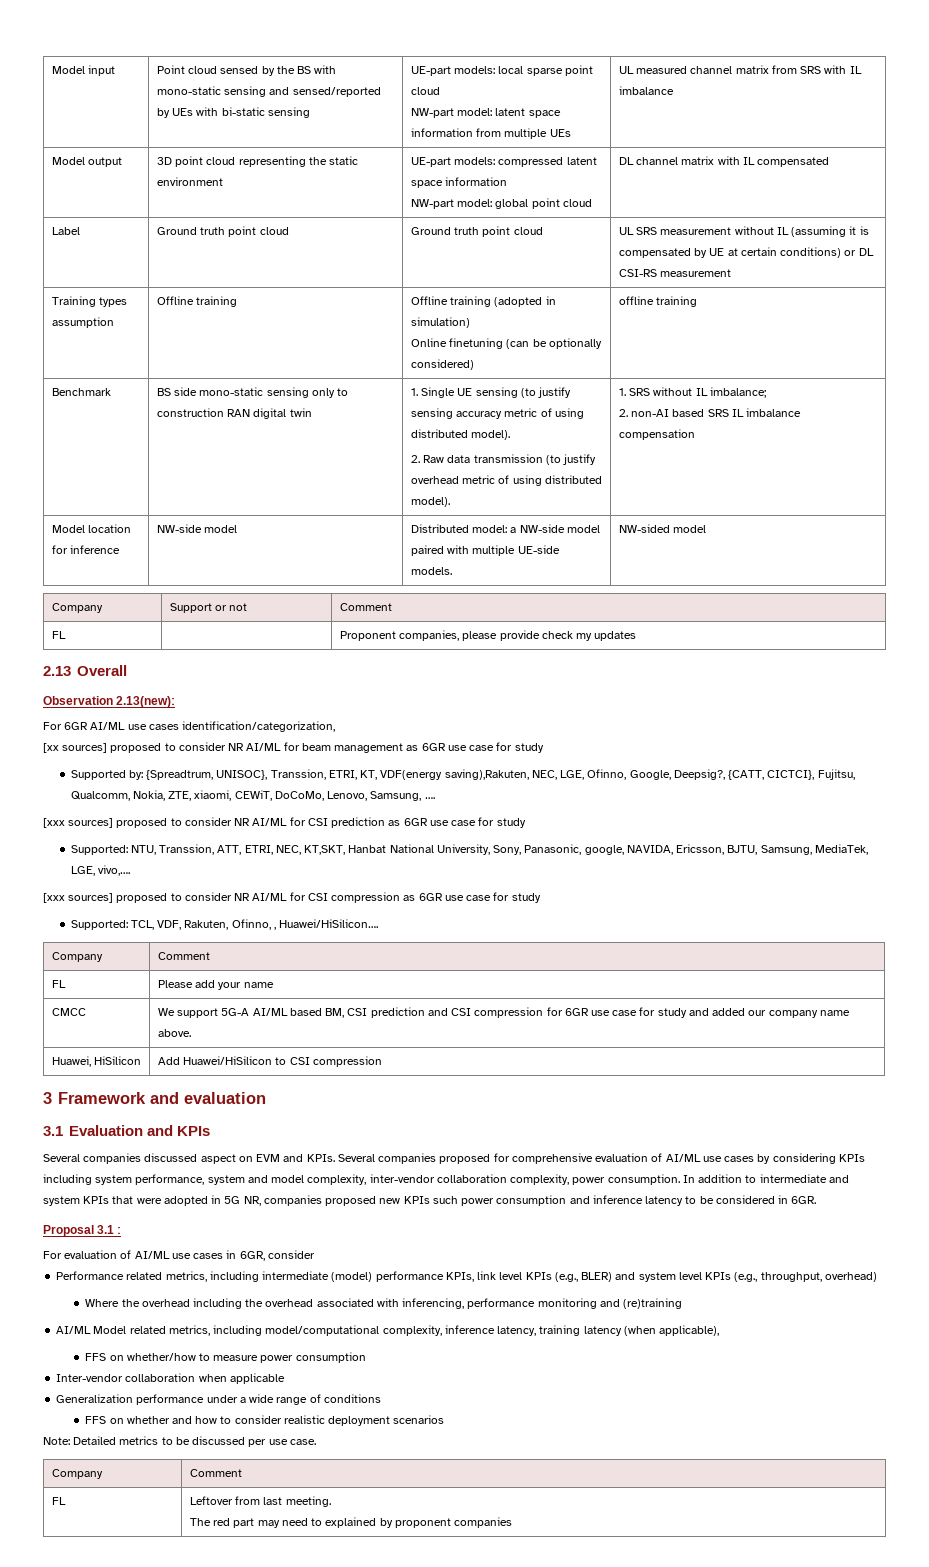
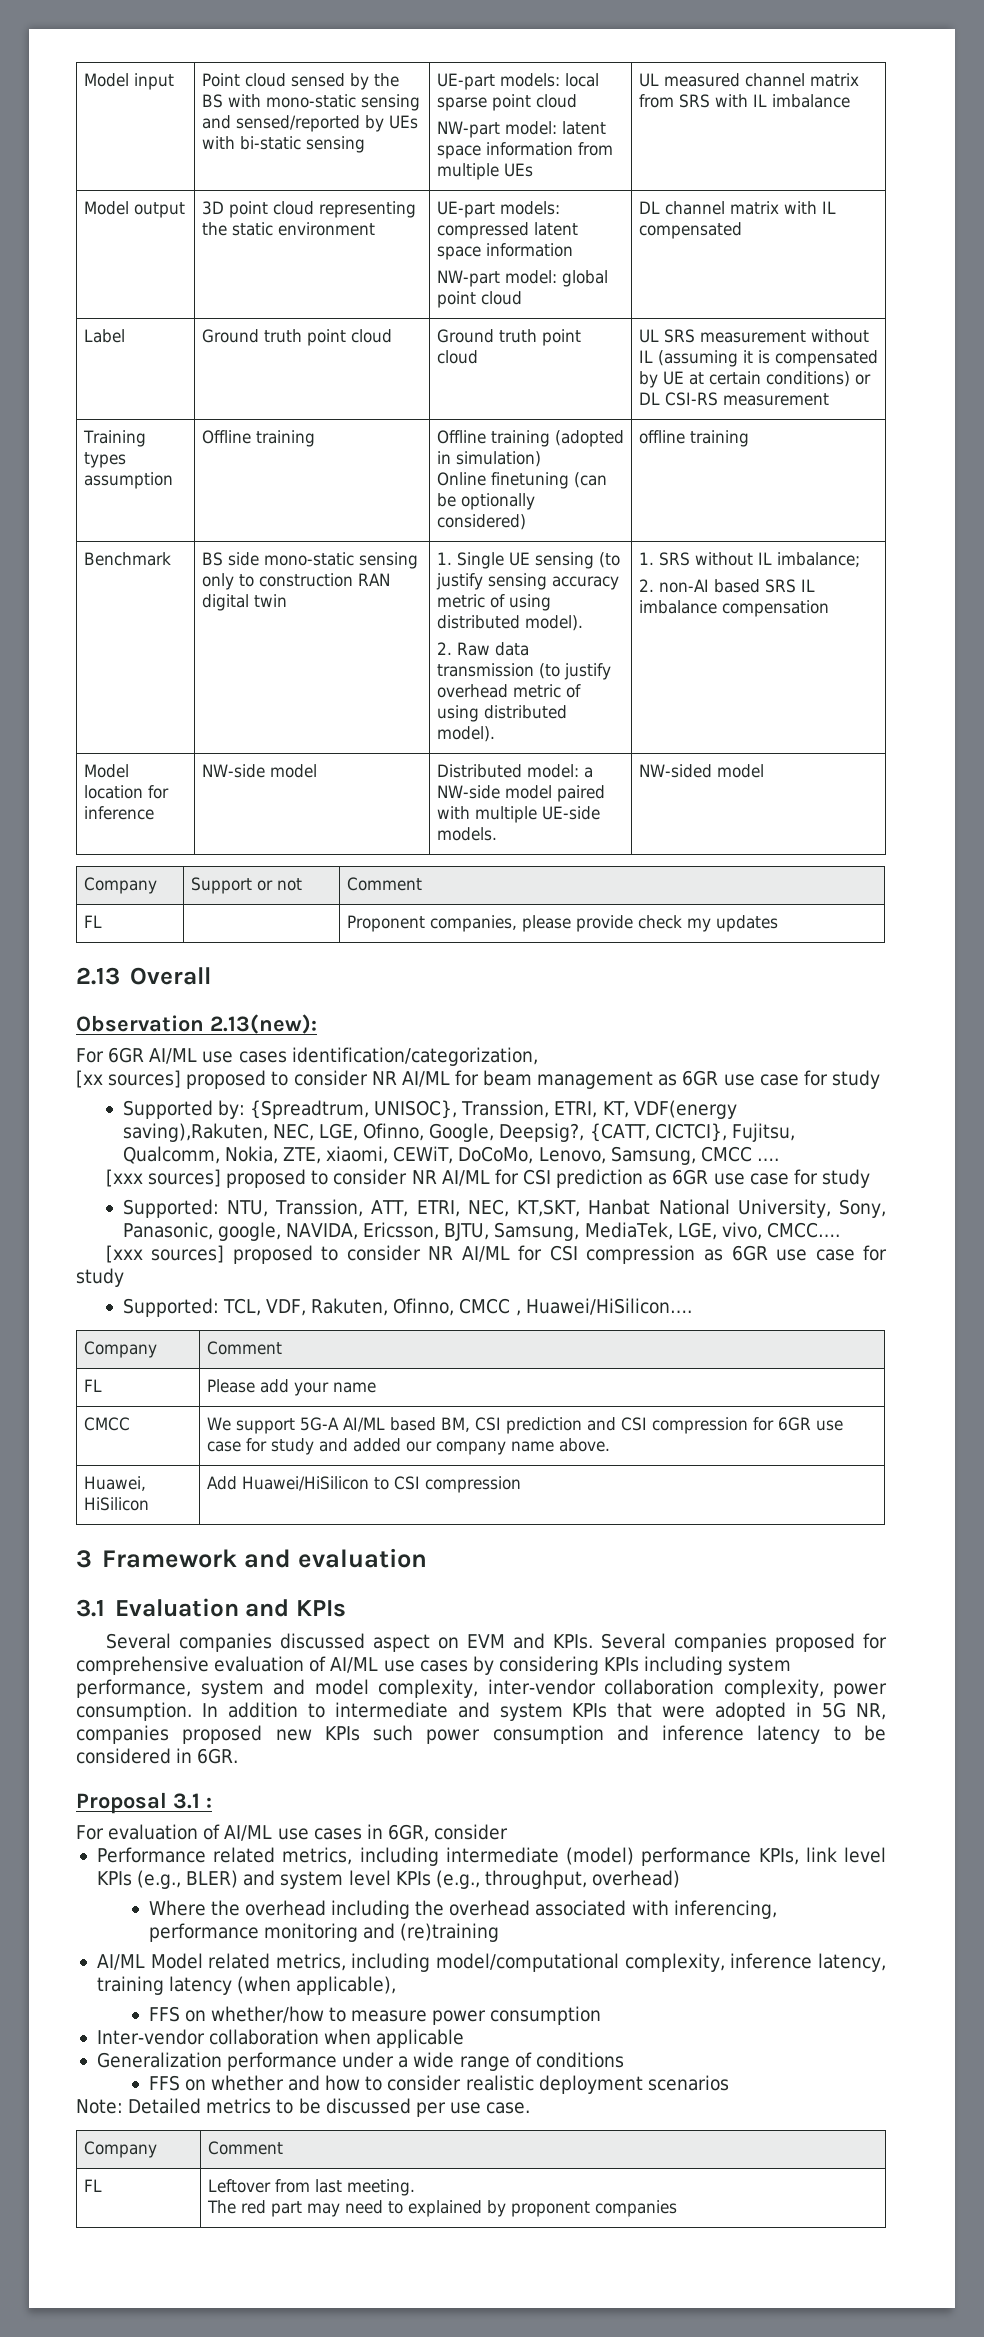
- Supported by: {Spreadtrum, UNISOC}, Transsion, ETRI, KT, VDF(energy saving),Rakuten, NEC, LGE, Ofinno, Google, Deepsig?, {CATT, CICTCI}, Fujitsu, Qualcomm, Nokia, ZTE, xiaomi, CEWiT, DoCoMo, Lenovo, Samsung, ….
+ Supported by: {Spreadtrum, UNISOC}, Transsion, ETRI, KT, VDF(energy saving),Rakuten, NEC, LGE, Ofinno, Google, Deepsig?, {CATT, CICTCI}, Fujitsu, Qualcomm, Nokia, ZTE, xiaomi, CEWiT, DoCoMo, Lenovo, Samsung, CMCC ….
- Supported: NTU, Transsion, ATT, ETRI, NEC, KT,SKT, Hanbat National University, Sony, Panasonic, google, NAVIDA, Ericsson, BJTU, Samsung, MediaTek, LGE, vivo,….
+ Supported: NTU, Transsion, ATT, ETRI, NEC, KT,SKT, Hanbat National University, Sony, Panasonic, google, NAVIDA, Ericsson, BJTU, Samsung, MediaTek, LGE, vivo, CMCC….
- Supported: TCL, VDF, Rakuten, Ofinno, , Huawei/HiSilicon….
+ Supported: TCL, VDF, Rakuten, Ofinno, CMCC , Huawei/HiSilicon….

